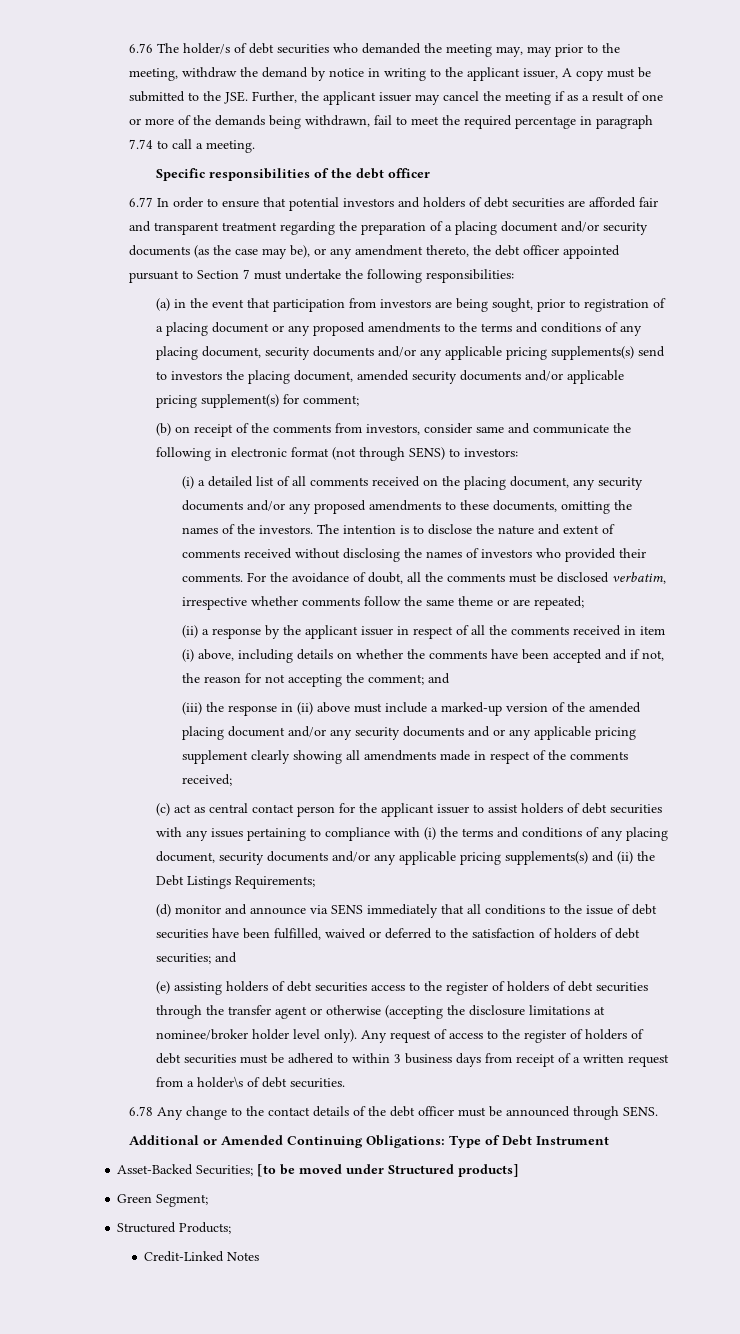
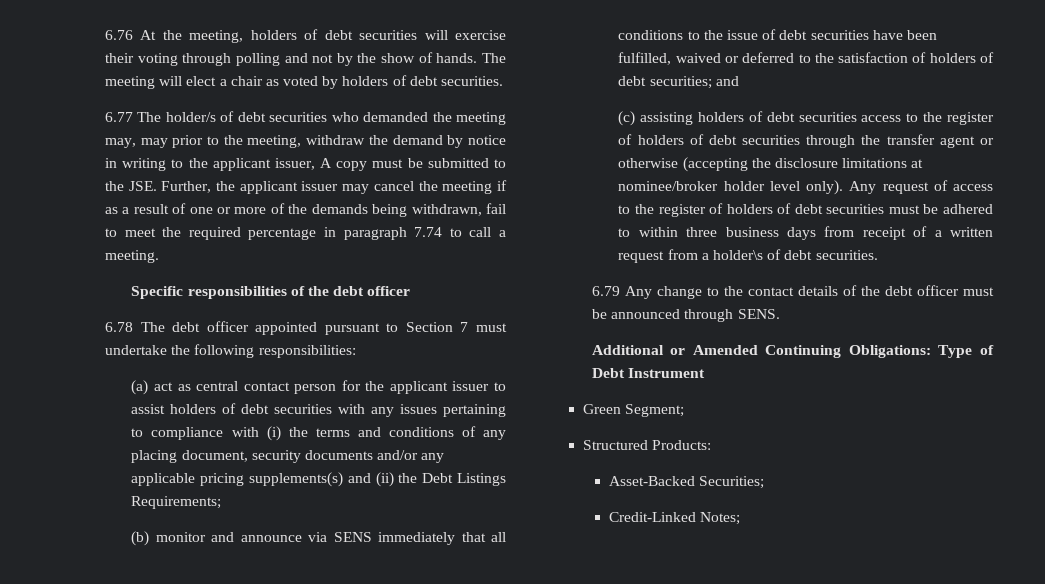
- 6.76 The holder/s of debt securities who demanded the meeting may, may prior to the meeting, withdraw the demand by notice in writing to the applicant issuer, A copy must be submitted to the JSE. Further, the applicant issuer may cancel the meeting if as a result of one or more of the demands being withdrawn, fail to meet the required percentage in paragraph 7.74 to call a meeting.
+ 6.76 At the meeting, holders of debt securities will exercise their voting through polling and not by the show of hands. The meeting will elect a chair as voted by holders of debt securities.
+ 6.77 The holder/s of debt securities who demanded the meeting may, may prior to the meeting, withdraw the demand by notice in writing to the applicant issuer, A copy must be submitted to the JSE. Further, the applicant issuer may cancel the meeting if as a result of one or more of the demands being withdrawn, fail to meet the required percentage in paragraph 7.74 to call a meeting.
- 6.77 In order to ensure that potential investors and holders of debt securities are afforded fair and transparent treatment regarding the preparation of a placing document and/or security documents (as the case may be), or any amendment thereto, the debt officer appointed pursuant to Section 7 must undertake the following responsibilities:
+ 6.78 The debt officer appointed pursuant to Section 7 must undertake the following responsibilities:
- (a) in the event that participation from investors are being sought, prior to registration of a placing document or any proposed amendments to the terms and conditions of any placing document, security documents and/or any applicable pricing supplements(s) send to investors the placing document, amended security documents and/or applicable pricing supplement(s) for comment;
- (b) on receipt of the comments from investors, consider same and communicate the following in electronic format (not through SENS) to investors:
- (i) a detailed list of all comments received on the placing document, any security documents and/or any proposed amendments to these documents, omitting the names of the investors. The intention is to disclose the nature and extent of comments received without disclosing the names of investors who provided their comments. For the avoidance of doubt, all the comments must be disclosed verbatim, irrespective whether comments follow the same theme or are repeated;
- (ii) a response by the applicant issuer in respect of all the comments received in item (i) above, including details on whether the comments have been accepted and if not, the reason for not accepting the comment; and
- (iii) the response in (ii) above must include a marked-up version of the amended placing document and/or any security documents and or any applicable pricing supplement clearly showing all amendments made in respect of the comments received;
- (c) act as central contact person for the applicant issuer to assist holders of debt securities with any issues pertaining to compliance with (i) the terms and conditions of any placing document, security documents and/or any applicable pricing supplements(s) and (ii) the Debt Listings Requirements;
+ (a) act as central contact person for the applicant issuer to assist holders of debt securities with any issues pertaining to compliance with (i) the terms and conditions of any placing document, security documents and/or any applicable pricing supplements(s) and (ii) the Debt Listings Requirements;
- (d) monitor and announce via SENS immediately that all conditions to the issue of debt securities have been fulfilled, waived or deferred to the satisfaction of holders of debt securities; and
+ (b) monitor and announce via SENS immediately that all conditions to the issue of debt securities have been fulfilled, waived or deferred to the satisfaction of holders of debt securities; and
- (e) assisting holders of debt securities access to the register of holders of debt securities through the transfer agent or otherwise (accepting the disclosure limitations at nominee/broker holder level only).
+ (c) assisting holders of debt securities access to the register of holders of debt securities through the transfer agent or otherwise (accepting the disclosure limitations at nominee/broker holder level only).
- Any request of access to the register of holders of debt securities must be adhered to within 3 business days from receipt of a written request from a holder\s of debt securities.
+ Any request of access to the register of holders of debt securities must be adhered to within three business days from receipt of a written request from a holder\s of debt securities.
- 6.78 Any change to the contact details of the debt officer must be announced through SENS.
+ 6.79 Any change to the contact details of the debt officer must be announced through SENS.
- Asset-Backed Securities; [to be moved under Structured products]
- Structured Products;
+ Structured Products:
+ Asset-Backed Securities;
- Credit-Linked Notes
+ Credit-Linked Notes;

